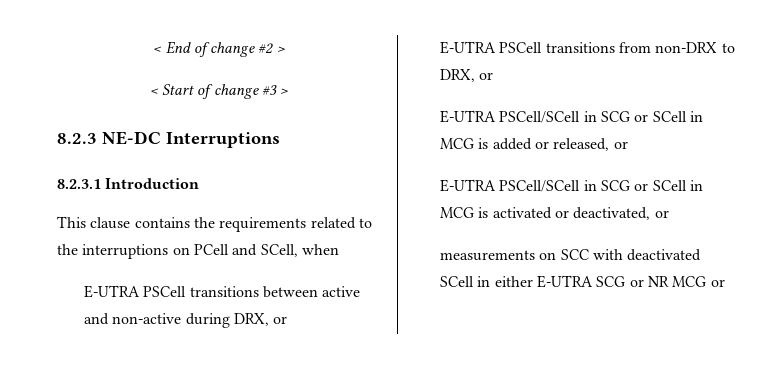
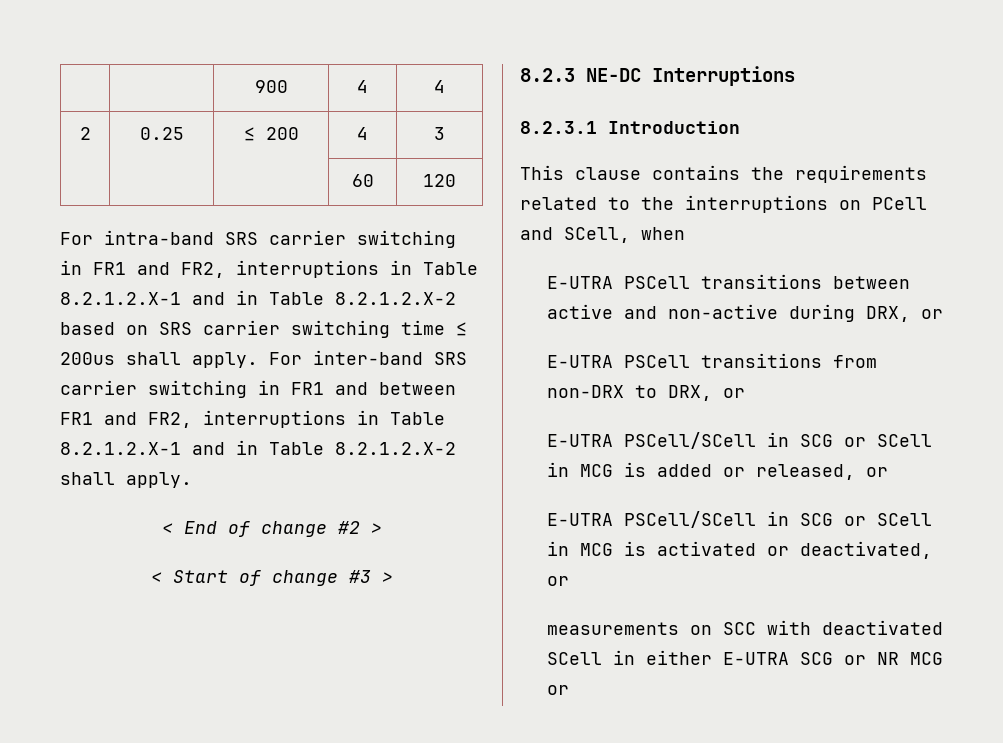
+ | | 900 | 4 | 4
+ 2 | 0.25 | ≤ 200 | 4 | 3
+ | | | 60 | 120
+ For intra-band SRS carrier switching in FR1 and FR2, interruptions in Table 8.2.1.2.X-1 and in Table 8.2.1.2.X-2 based on SRS carrier switching time ≤ 200us shall apply. For inter-band SRS carrier switching in FR1 and between FR1 and FR2, interruptions in Table 8.2.1.2.X-1 and in Table 8.2.1.2.X-2 shall apply.

